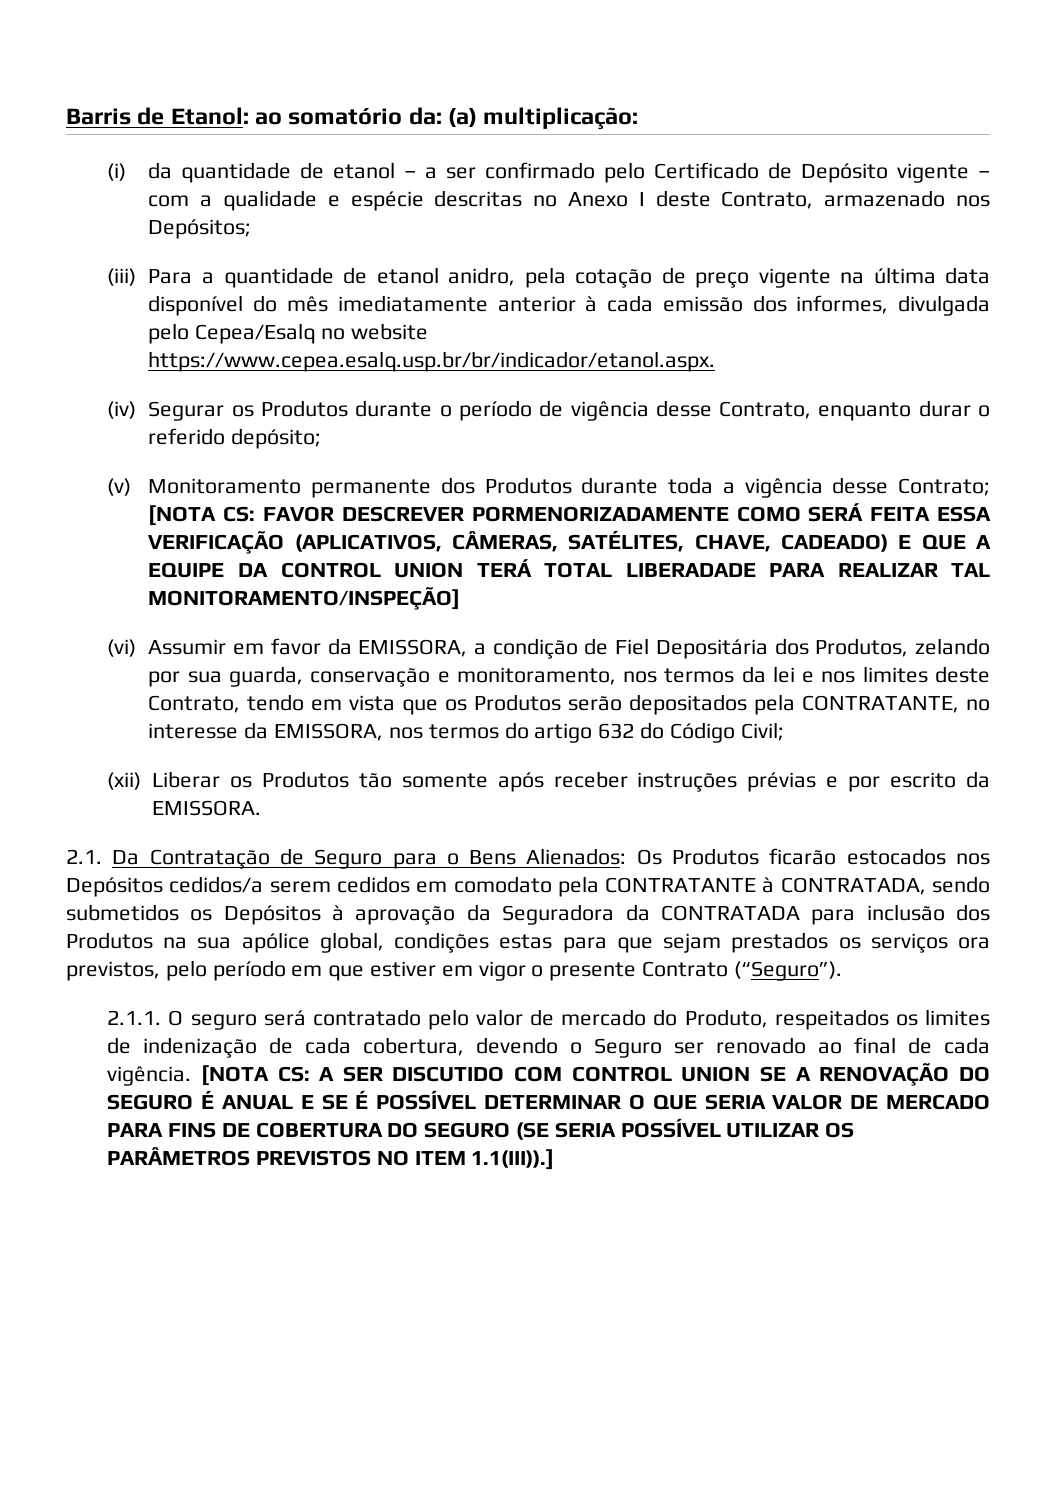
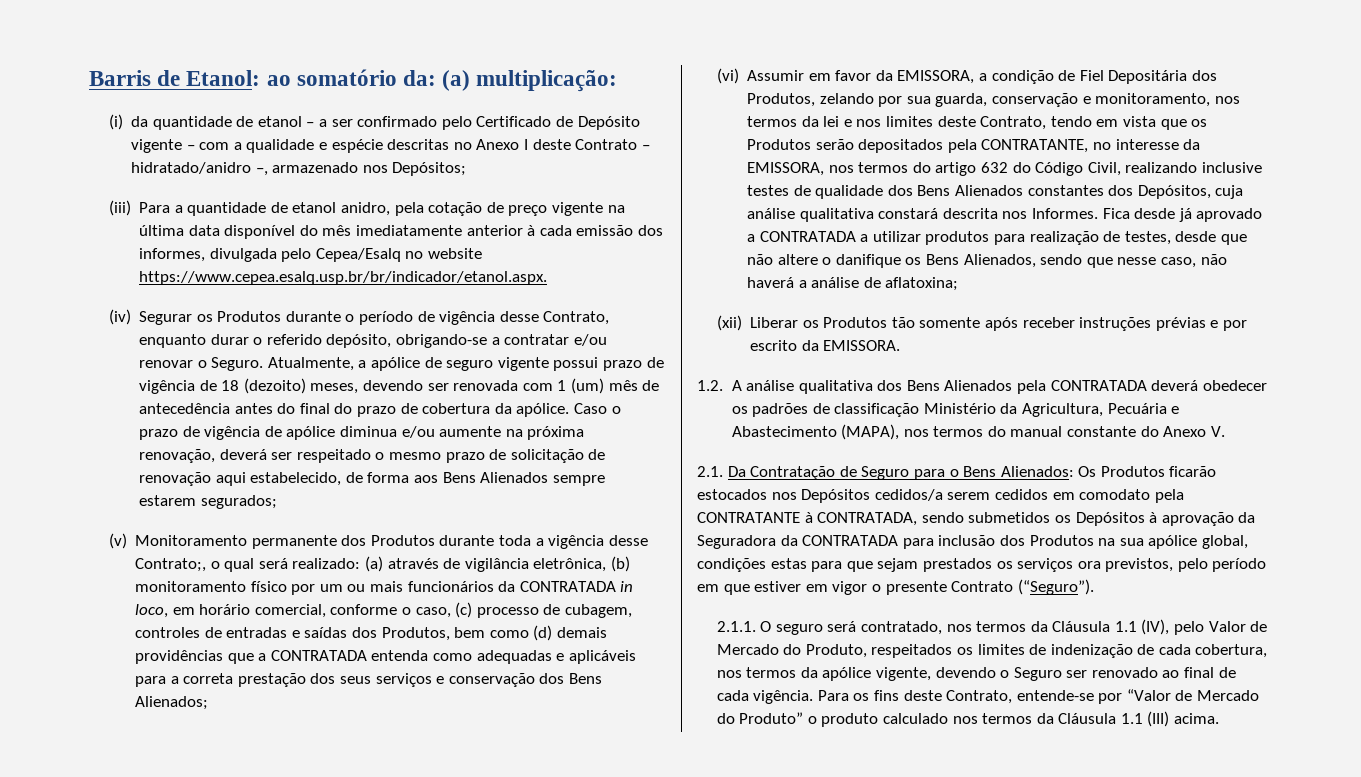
- (i) da quantidade de etanol – a ser confirmado pelo Certificado de Depósito vigente – com a qualidade e espécie descritas no Anexo I deste Contrato, armazenado nos Depósitos;
+ (i) da quantidade de etanol – a ser confirmado pelo Certificado de Depósito vigente – com a qualidade e espécie descritas no Anexo I deste Contrato – hidratado/anidro –, armazenado nos Depósitos;
- (iv) Segurar os Produtos durante o período de vigência desse Contrato, enquanto durar o referido depósito;
+ (iv) Segurar os Produtos durante o período de vigência desse Contrato, enquanto durar o referido depósito, obrigando-se a contratar e/ou renovar o Seguro. Atualmente, a apólice de seguro vigente possui prazo de vigência de 18 (dezoito) meses, devendo ser renovada com 1 (um) mês de antecedência antes do final do prazo de cobertura da apólice. Caso o prazo de vigência de apólice diminua e/ou aumente na próxima renovação, deverá ser respeitado o mesmo prazo de solicitação de renovação aqui estabelecido, de forma aos Bens Alienados sempre estarem segurados;
- (v) Monitoramento permanente dos Produtos durante toda a vigência desse Contrato; [NOTA CS: FAVOR DESCREVER PORMENORIZADAMENTE COMO SERÁ FEITA ESSA VERIFICAÇÃO (APLICATIVOS, CÂMERAS, SATÉLITES, CHAVE, CADEADO) E QUE A EQUIPE DA CONTROL UNION TERÁ TOTAL LIBERADADE PARA REALIZAR TAL MONITORAMENTO/INSPEÇÃO]
+ (v) Monitoramento permanente dos Produtos durante toda a vigência desse Contrato;, o qual será realizado: (a) através de vigilância eletrônica, (b) monitoramento físico por um ou mais funcionários da CONTRATADA in loco, em horário comercial, conforme o caso, (c) processo de cubagem, controles de entradas e saídas dos Produtos, bem como (d) demais providências que a CONTRATADA entenda como adequadas e aplicáveis para a correta prestação dos seus serviços e conservação dos Bens Alienados;
- (vi) Assumir em favor da EMISSORA, a condição de Fiel Depositária dos Produtos, zelando por sua guarda, conservação e monitoramento, nos termos da lei e nos limites deste Contrato, tendo em vista que os Produtos serão depositados pela CONTRATANTE, no interesse da EMISSORA, nos termos do artigo 632 do Código Civil;
+ (vi) Assumir em favor da EMISSORA, a condição de Fiel Depositária dos Produtos, zelando por sua guarda, conservação e monitoramento, nos termos da lei e nos limites deste Contrato, tendo em vista que os Produtos serão depositados pela CONTRATANTE, no interesse da EMISSORA, nos termos do artigo 632 do Código Civil, realizando inclusive testes de qualidade dos Bens Alienados constantes dos Depósitos, cuja análise qualitativa constará descrita nos Informes. Fica desde já aprovado a CONTRATADA a utilizar produtos para realização de testes, desde que não altere o danifique os Bens Alienados, sendo que nesse caso, não haverá a análise de aflatoxina;
+ 1.2. A análise qualitativa dos Bens Alienados pela CONTRATADA deverá obedecer os padrões de classificação Ministério da Agricultura, Pecuária e Abastecimento (MAPA), nos termos do manual constante do Anexo V.
- 2.1.1. O seguro será contratado pelo valor de mercado do Produto, respeitados os limites de indenização de cada cobertura, devendo o Seguro ser renovado ao final de cada vigência.
+ 2.1.1. O seguro será contratado, nos termos da Cláusula 1.1 (IV), pelo Valor de Mercado do Produto, respeitados os limites de indenização de cada cobertura, nos termos da apólice vigente, devendo o Seguro ser renovado ao final de cada vigência.
- [NOTA CS: A SER DISCUTIDO COM CONTROL UNION SE A RENOVAÇÃO DO SEGURO É ANUAL E SE É POSSÍVEL DETERMINAR O QUE SERIA VALOR DE MERCADO PARA FINS DE COBERTURA DO SEGURO (SE SERIA POSSÍVEL UTILIZAR OS PARÂMETROS PREVISTOS NO ITEM 1.1(III)).]
+ Para os fins deste Contrato, entende-se por “Valor de Mercado do Produto” o produto calculado nos termos da Cláusula 1.1 (III) acima.

